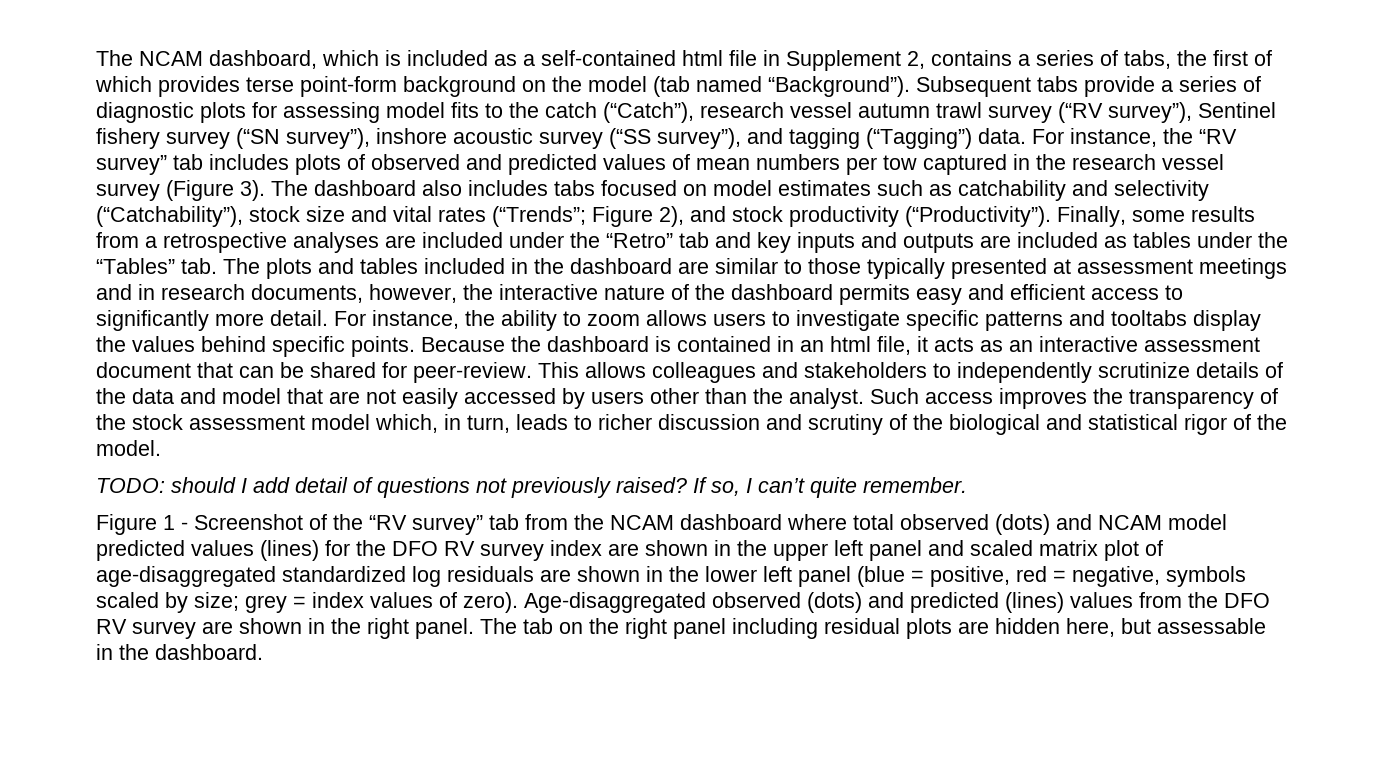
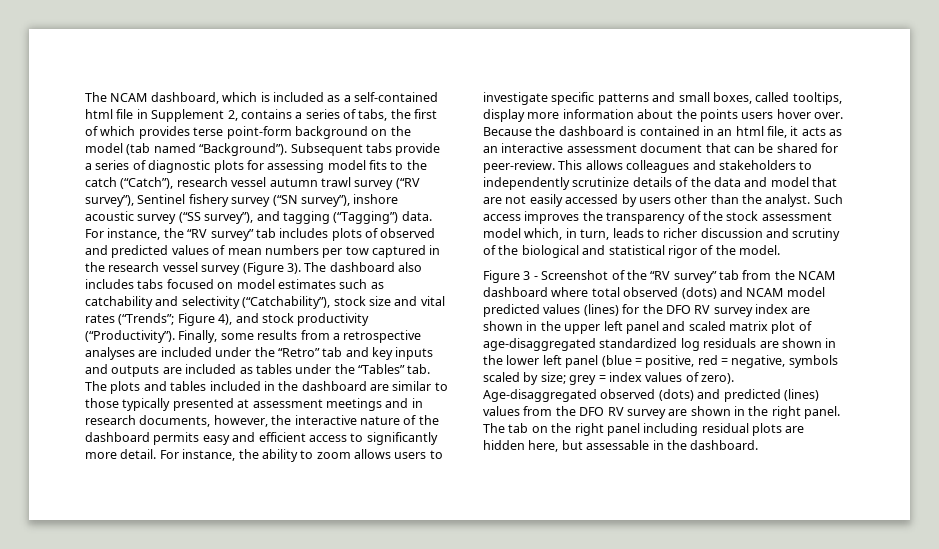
- The dashboard also includes tabs focused on model estimates such as catchability and selectivity (“Catchability”), stock size and vital rates (“Trends”; Figure 2), and stock productivity (“Productivity”).
+ The dashboard also includes tabs focused on model estimates such as catchability and selectivity (“Catchability”), stock size and vital rates (“Trends”; Figure 4), and stock productivity (“Productivity”).
- For instance, the ability to zoom allows users to investigate specific patterns and tooltabs display the values behind specific points.
+ For instance, the ability to zoom allows users to investigate specific patterns and small boxes, called tooltips, display more information about the points users hover over.
- TODO: should I add detail of questions not previously raised? If so, I can’t quite remember.
- Figure 1 - Screenshot of the “RV survey” tab from the NCAM dashboard where total observed (dots) and NCAM model predicted values (lines) for the DFO RV survey index are shown in the upper left panel and scaled matrix plot of age-disaggregated standardized log residuals are shown in the lower left panel (blue = positive, red = negative, symbols scaled by size;
+ Figure 3 - Screenshot of the “RV survey” tab from the NCAM dashboard where total observed (dots) and NCAM model predicted values (lines) for the DFO RV survey index are shown in the upper left panel and scaled matrix plot of age-disaggregated standardized log residuals are shown in the lower left panel (blue = positive, red = negative, symbols scaled by size;

